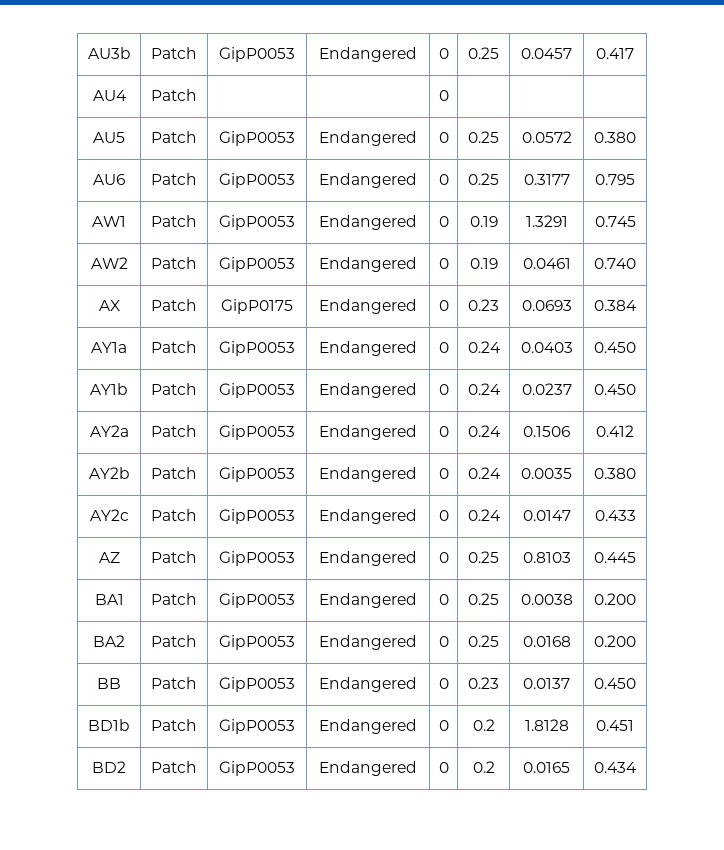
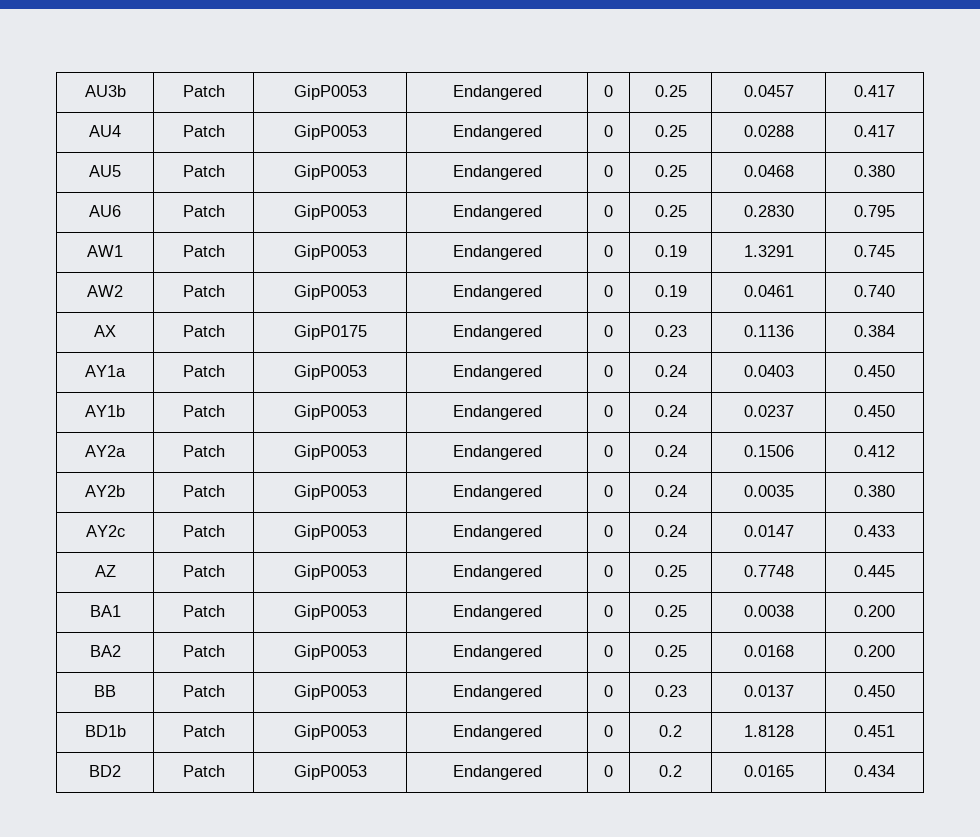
- AU4 | Patch | | | 0 | | |
+ AU4 | Patch | GipP0053 | Endangered | 0 | 0.25 | 0.0288 | 0.417
- AU5 | Patch | GipP0053 | Endangered | 0 | 0.25 | 0.0572 | 0.380
+ AU5 | Patch | GipP0053 | Endangered | 0 | 0.25 | 0.0468 | 0.380
- AU6 | Patch | GipP0053 | Endangered | 0 | 0.25 | 0.3177 | 0.795
+ AU6 | Patch | GipP0053 | Endangered | 0 | 0.25 | 0.2830 | 0.795
- AX | Patch | GipP0175 | Endangered | 0 | 0.23 | 0.0693 | 0.384
+ AX | Patch | GipP0175 | Endangered | 0 | 0.23 | 0.1136 | 0.384
- AZ | Patch | GipP0053 | Endangered | 0 | 0.25 | 0.8103 | 0.445
+ AZ | Patch | GipP0053 | Endangered | 0 | 0.25 | 0.7748 | 0.445

